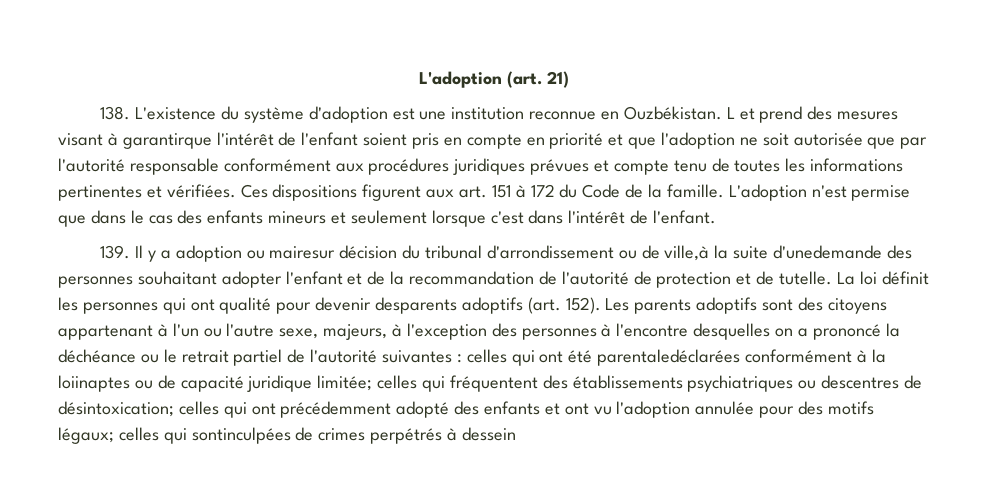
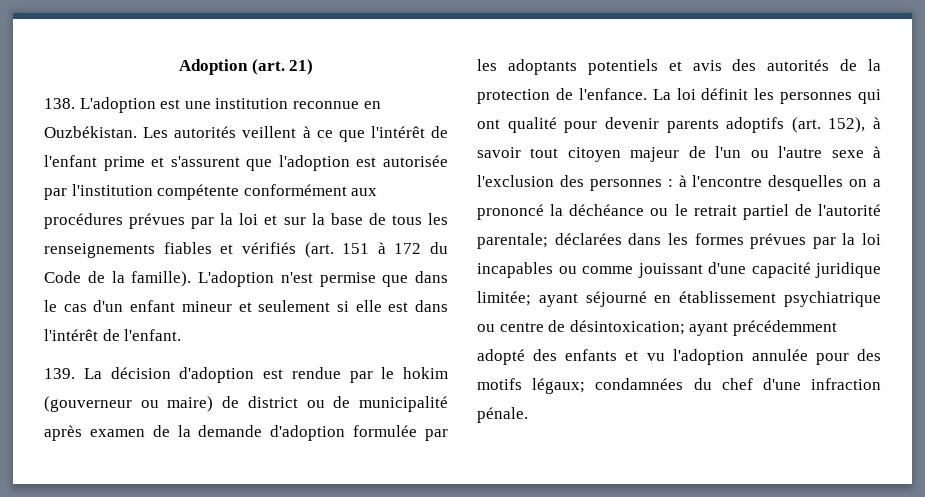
- L'adoption (art. 21)
+ Adoption (art. 21)
- 138. L'existence du système d'adoption est une institution reconnue en Ouzbékistan.
+ 138. L'adoption est une institution reconnue en Ouzbékistan.
- L et prend des mesures visant à garantirque l'intérêt de l'enfant soient pris en compte en priorité et que l'adoption ne soit autorisée que par l'autorité responsable conformément aux procédures juridiques prévues et compte tenu de toutes les informations pertinentes et vérifiées. Ces dispositions figurent aux art. 151 à 172 du Code de la famille.
+ Les autorités veillent à ce que l'intérêt de l'enfant prime et s'assurent que l'adoption est autorisée par l'institution compétente conformément aux procédures prévues par la loi et sur la base de tous les renseignements fiables et vérifiés (art. 151 à 172 du Code de la famille).
- L'adoption n'est permise que dans le cas des enfants mineurs et seulement lorsque c'est dans l'intérêt de l'enfant.
+ L'adoption n'est permise que dans le cas d'un enfant mineur et seulement si elle est dans l'intérêt de l'enfant.
- 139. Il y a adoption ou mairesur décision du tribunal d'arrondissement ou de ville,à la suite d'unedemande des personnes souhaitant adopter l'enfant et de la recommandation de l'autorité de protection et de tutelle.
+ 139. La décision d'adoption est rendue par le hokim (gouverneur ou maire) de district ou de municipalité après examen de la demande d'adoption formulée par les adoptants potentiels et avis des autorités de la protection de l'enfance.
- La loi définit les personnes qui ont qualité pour devenir desparents adoptifs (art. 152). Les parents adoptifs sont des citoyens appartenant à l'un ou l'autre sexe, majeurs, à l'exception des personnes à l'encontre desquelles on a prononcé la déchéance ou le retrait partiel de l'autorité suivantes : celles qui ont été parentaledéclarées conformément à la loiinaptes ou de capacité juridique limitée; celles qui fréquentent des établissements psychiatriques ou descentres de désintoxication; celles qui ont précédemment adopté des enfants et ont vu l'adoption annulée pour des motifs légaux; celles qui sontinculpées de crimes perpétrés à dessein
+ La loi définit les personnes qui ont qualité pour devenir parents adoptifs (art. 152), à savoir tout citoyen majeur de l'un ou l'autre sexe à l'exclusion des personnes : à l'encontre desquelles on a prononcé la déchéance ou le retrait partiel de l'autorité parentale; déclarées dans les formes prévues par la loi incapables ou comme jouissant d'une capacité juridique limitée; ayant séjourné en établissement psychiatrique ou centre de désintoxication; ayant précédemment adopté des enfants et vu l'adoption annulée pour des motifs légaux; condamnées du chef d'une infraction pénale.

